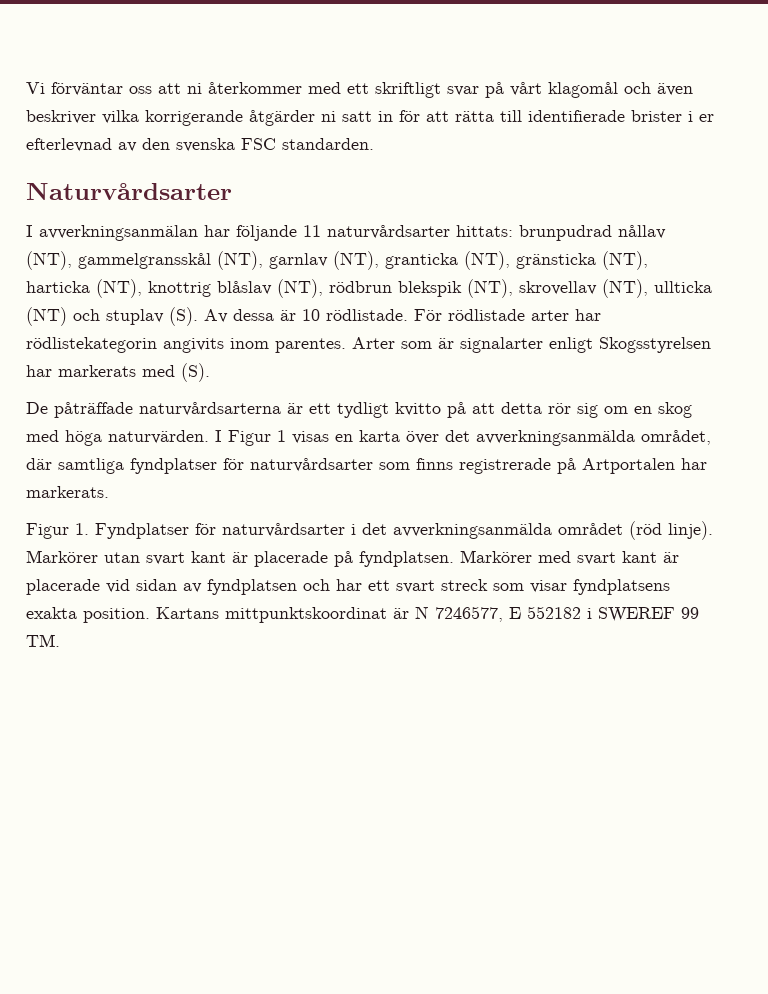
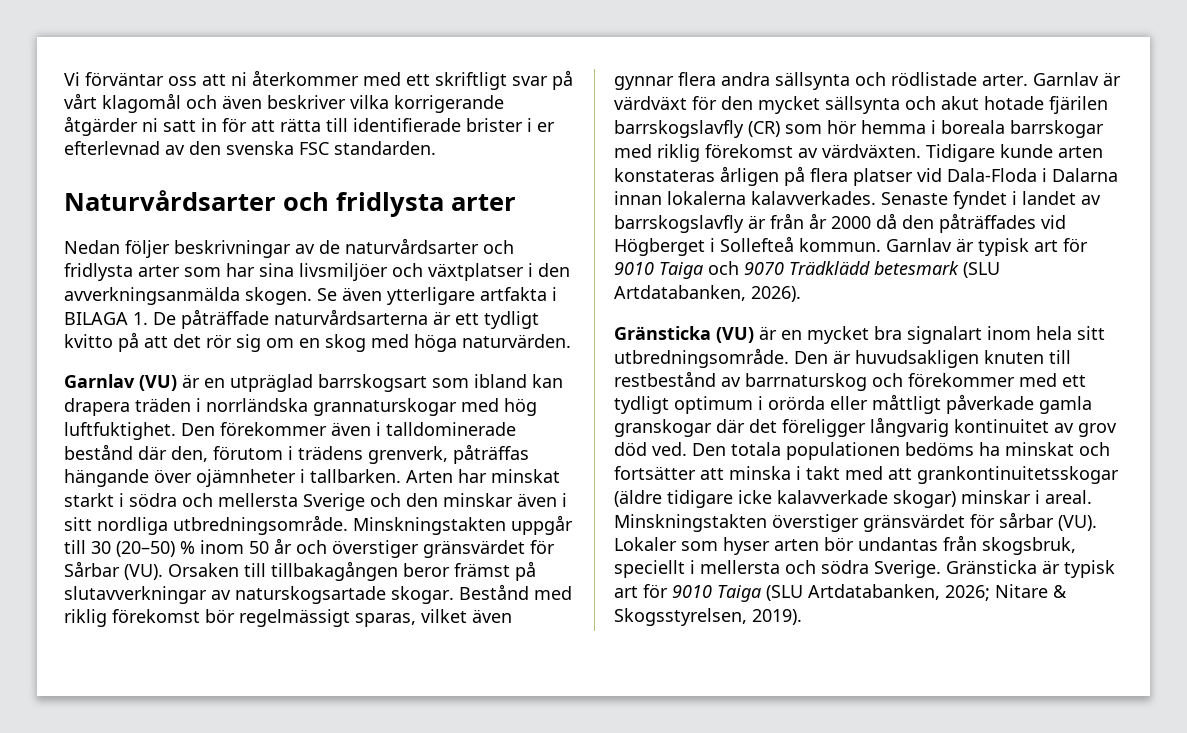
- Naturvårdsarter
- I avverkningsanmälan har följande 11 naturvårdsarter hittats: brunpudrad nållav (NT), gammelgransskål (NT), garnlav (NT), granticka (NT), gränsticka (NT), harticka (NT), knottrig blåslav (NT), rödbrun blekspik (NT), skrovellav (NT), ullticka (NT) och stuplav (S). Av dessa är 10 rödlistade. För rödlistade arter har rödlistekategorin angivits inom parentes. Arter som är signalarter enligt Skogsstyrelsen har markerats med (S).
- De påträffade naturvårdsarterna är ett tydligt kvitto på att detta rör sig om en skog med höga naturvärden. I Figur 1 visas en karta över det avverkningsanmälda området, där samtliga fyndplatser för naturvårdsarter som finns registrerade på Artportalen har markerats.
- Figur 1. Fyndplatser för naturvårdsarter i det avverkningsanmälda området (röd linje). Markörer utan svart kant är placerade på fyndplatsen. Markörer med svart kant är placerade vid sidan av fyndplatsen och har ett svart streck som visar fyndplatsens exakta position. Kartans mittpunktskoordinat är N 7246577, E 552182 i SWEREF 99 TM.
+ Naturvårdsarter och fridlysta arter
+ Nedan följer beskrivningar av de naturvårdsarter och fridlysta arter som har sina livsmiljöer och växtplatser i den avverkningsanmälda skogen. Se även ytterligare artfakta i BILAGA 1. De påträffade naturvårdsarterna är ett tydligt kvitto på att det rör sig om en skog med höga naturvärden.
+ Garnlav (VU) är en utpräglad barrskogsart som ibland kan drapera träden i norrländska grannaturskogar med hög luftfuktighet. Den förekommer även i talldominerade bestånd där den, förutom i trädens grenverk, påträffas hängande över ojämnheter i tallbarken. Arten har minskat starkt i södra och mellersta Sverige och den minskar även i sitt nordliga utbredningsområde. Minskningstakten uppgår till 30 (20–50) % inom 50 år och överstiger gränsvärdet för Sårbar (VU). Orsaken till tillbakagången beror främst på slutavverkningar av naturskogsartade skogar. Bestånd med riklig förekomst bör regelmässigt sparas, vilket även gynnar flera andra sällsynta och rödlistade arter. Garnlav är värdväxt för den mycket sällsynta och akut hotade fjärilen barrskogslavfly (CR) som hör hemma i boreala barrskogar med riklig förekomst av värdväxten. Tidigare kunde arten konstateras årligen på flera platser vid Dala-Floda i Dalarna innan lokalerna kalavverkades. Senaste fyndet i landet av barrskogslavfly är från år 2000 då den påträffades vid Högberget i Sollefteå kommun. Garnlav är typisk art för 9010 Taiga och 9070 Trädklädd betesmark (SLU Artdatabanken, 2026).
+ Gränsticka (VU) är en mycket bra signalart inom hela sitt utbredningsområde. Den är huvudsakligen knuten till restbestånd av barrnaturskog och förekommer med ett tydligt optimum i orörda eller måttligt påverkade gamla granskogar där det föreligger långvarig kontinuitet av grov död ved. Den totala populationen bedöms ha minskat och fortsätter att minska i takt med att grankontinuitetsskogar (äldre tidigare icke kalavverkade skogar) minskar i areal. Minskningstakten överstiger gränsvärdet för sårbar (VU). Lokaler som hyser arten bör undantas från skogsbruk, speciellt i mellersta och södra Sverige. Gränsticka är typisk art för 9010 Taiga (SLU Artdatabanken, 2026; Nitare & Skogsstyrelsen, 2019).

